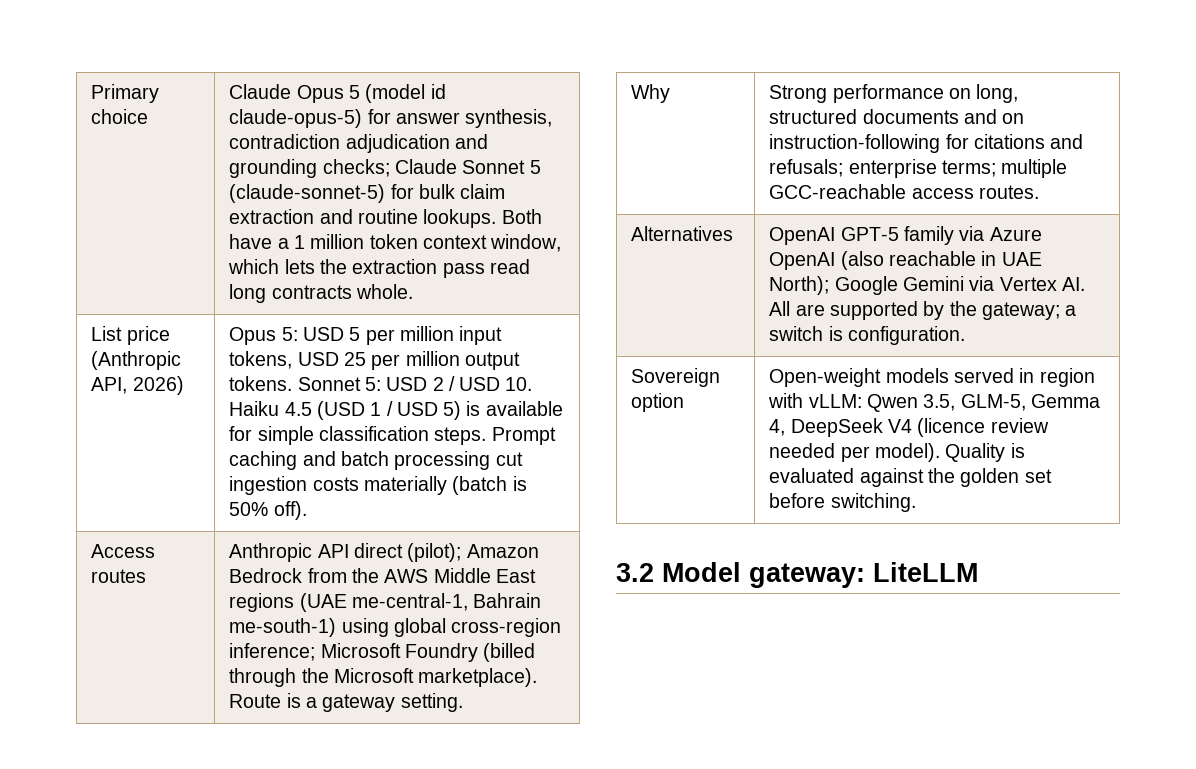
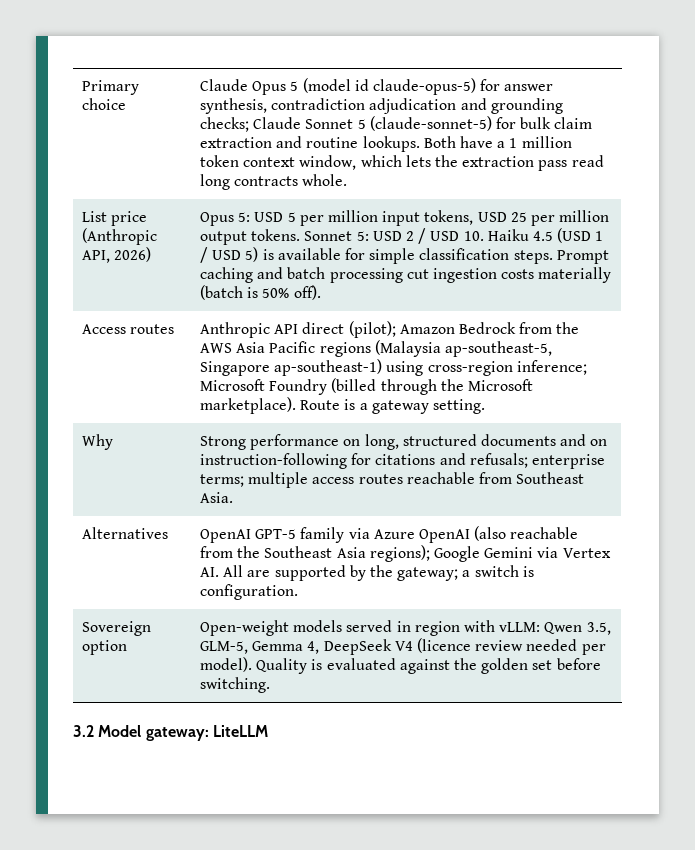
- Access routes | Anthropic API direct (pilot); Amazon Bedrock from the AWS Middle East regions (UAE me-central-1, Bahrain me-south-1) using global cross-region inference; Microsoft Foundry (billed through the Microsoft marketplace). Route is a gateway setting.
+ Access routes | Anthropic API direct (pilot); Amazon Bedrock from the AWS Asia Pacific regions (Malaysia ap-southeast-5, Singapore ap-southeast-1) using cross-region inference; Microsoft Foundry (billed through the Microsoft marketplace). Route is a gateway setting.
- Why | Strong performance on long, structured documents and on instruction-following for citations and refusals; enterprise terms; multiple GCC-reachable access routes.
+ Why | Strong performance on long, structured documents and on instruction-following for citations and refusals; enterprise terms; multiple access routes reachable from Southeast Asia.
- Alternatives | OpenAI GPT-5 family via Azure OpenAI (also reachable in UAE North); Google Gemini via Vertex AI. All are supported by the gateway; a switch is configuration.
+ Alternatives | OpenAI GPT-5 family via Azure OpenAI (also reachable from the Southeast Asia regions); Google Gemini via Vertex AI. All are supported by the gateway; a switch is configuration.

